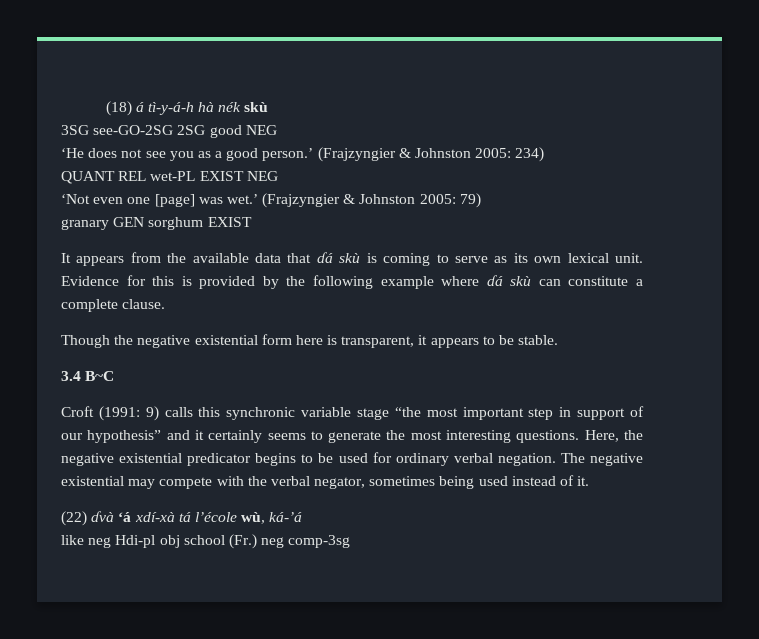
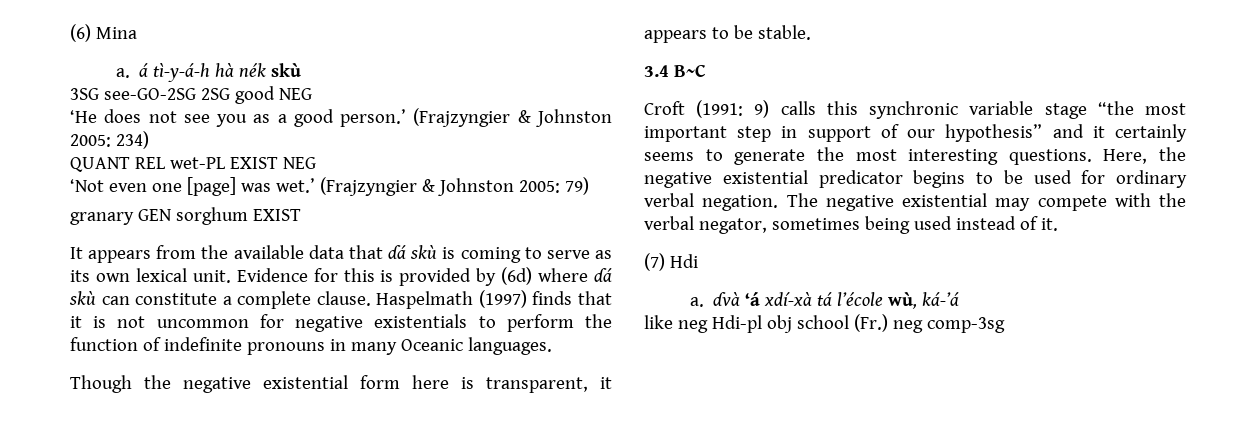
- (18) á tì-y-á-h hà nék skù
+ (6) Mina
+ a. á tì-y-á-h hà nék skù
- Evidence for this is provided by the following example where ɗá skù can constitute a complete clause.
+ Evidence for this is provided by (6d) where ɗá skù can constitute a complete clause. Haspelmath (1997) finds that it is not uncommon for negative existentials to perform the function of indefinite pronouns in many Oceanic languages.
- (22) ɗvà ‘á xdí-xà tá l’école wù, ká-’á
+ (7) Hdi
+ a. ɗvà ‘á xdí-xà tá l’école wù, ká-’á

